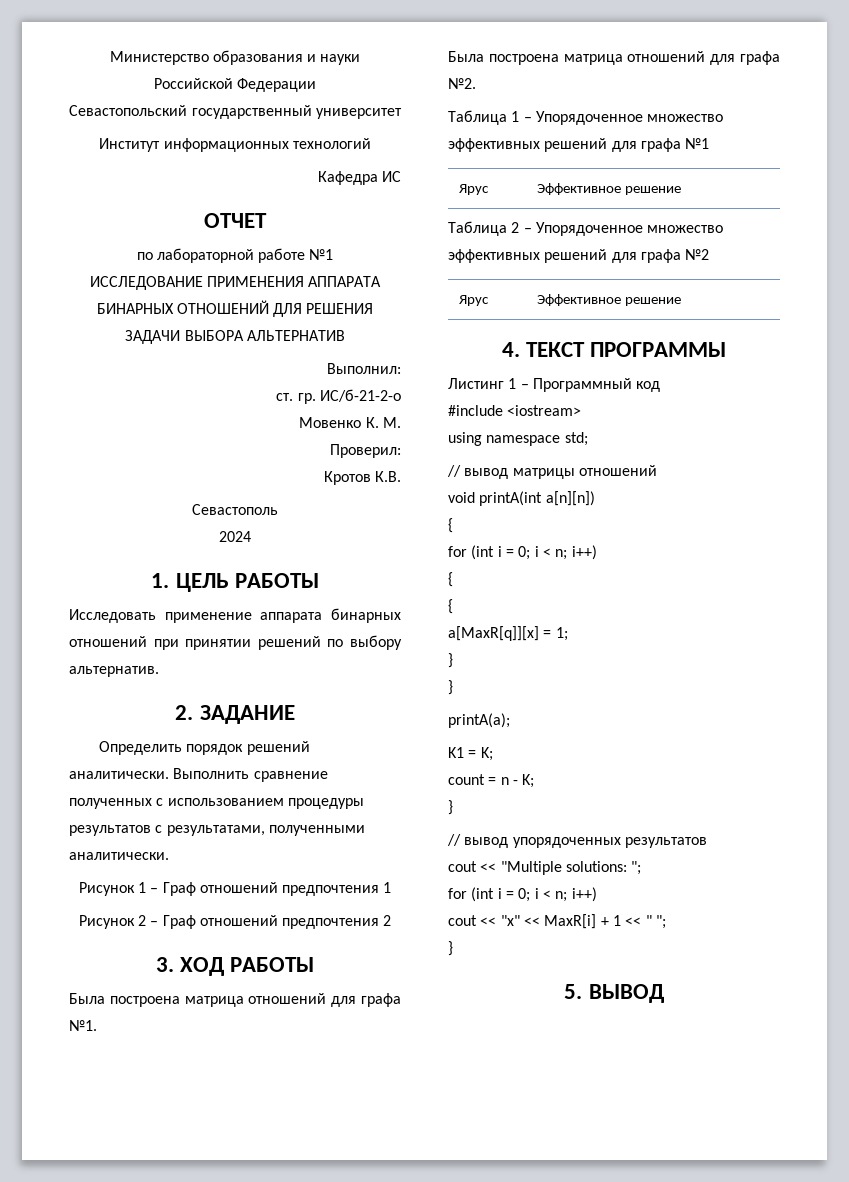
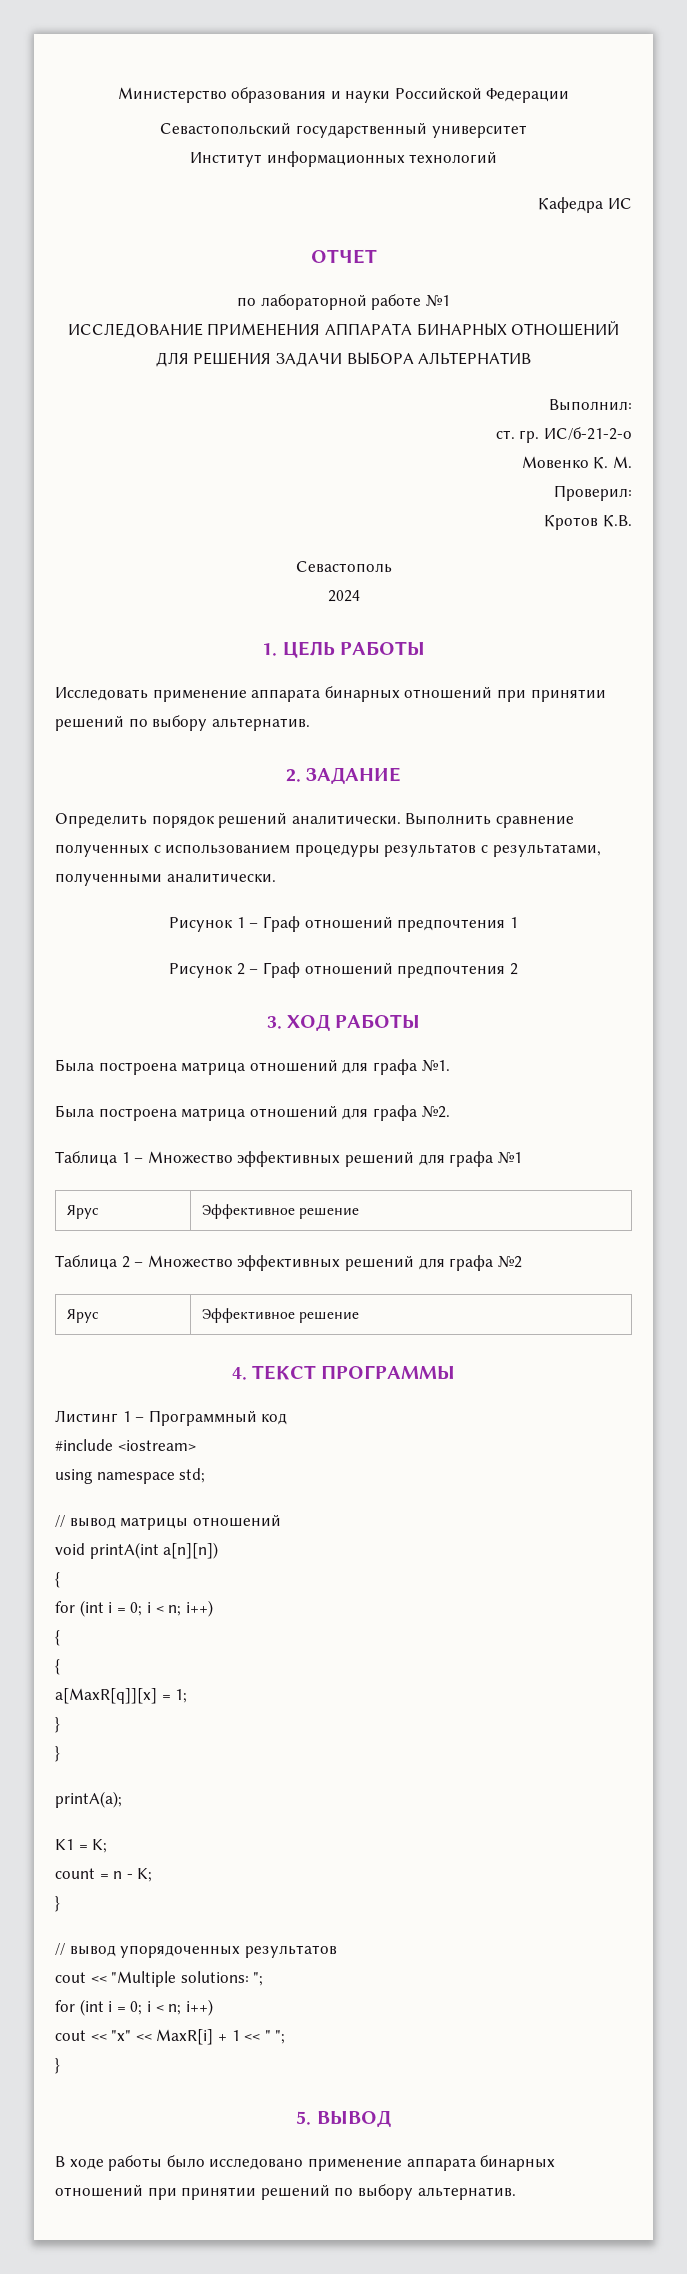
- Таблица 1 – Упорядоченное множество эффективных решений для графа №1
+ Таблица 1 – Множество эффективных решений для графа №1
- Таблица 2 – Упорядоченное множество эффективных решений для графа №2
+ Таблица 2 – Множество эффективных решений для графа №2
+ В ходе работы было исследовано применение аппарата бинарных отношений при принятии решений по выбору альтернатив.

